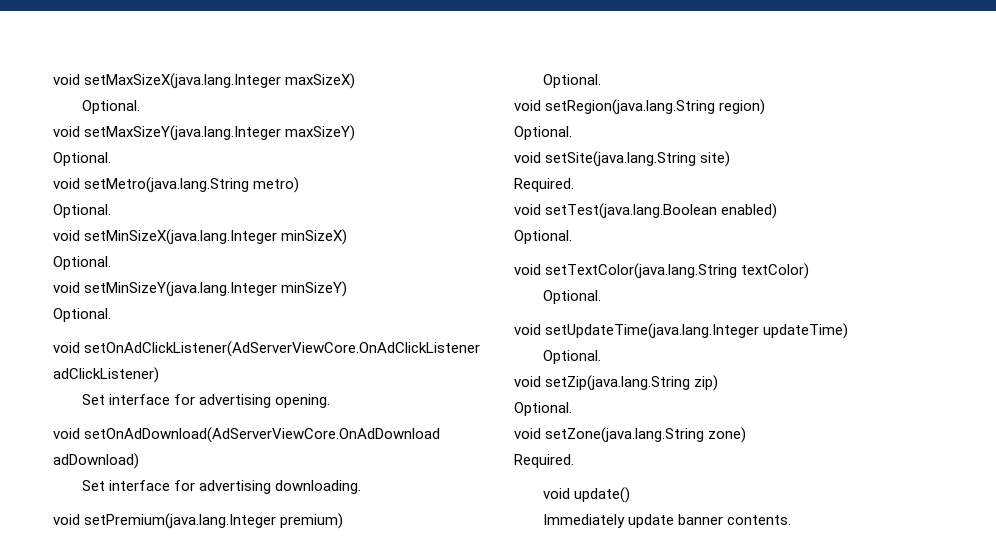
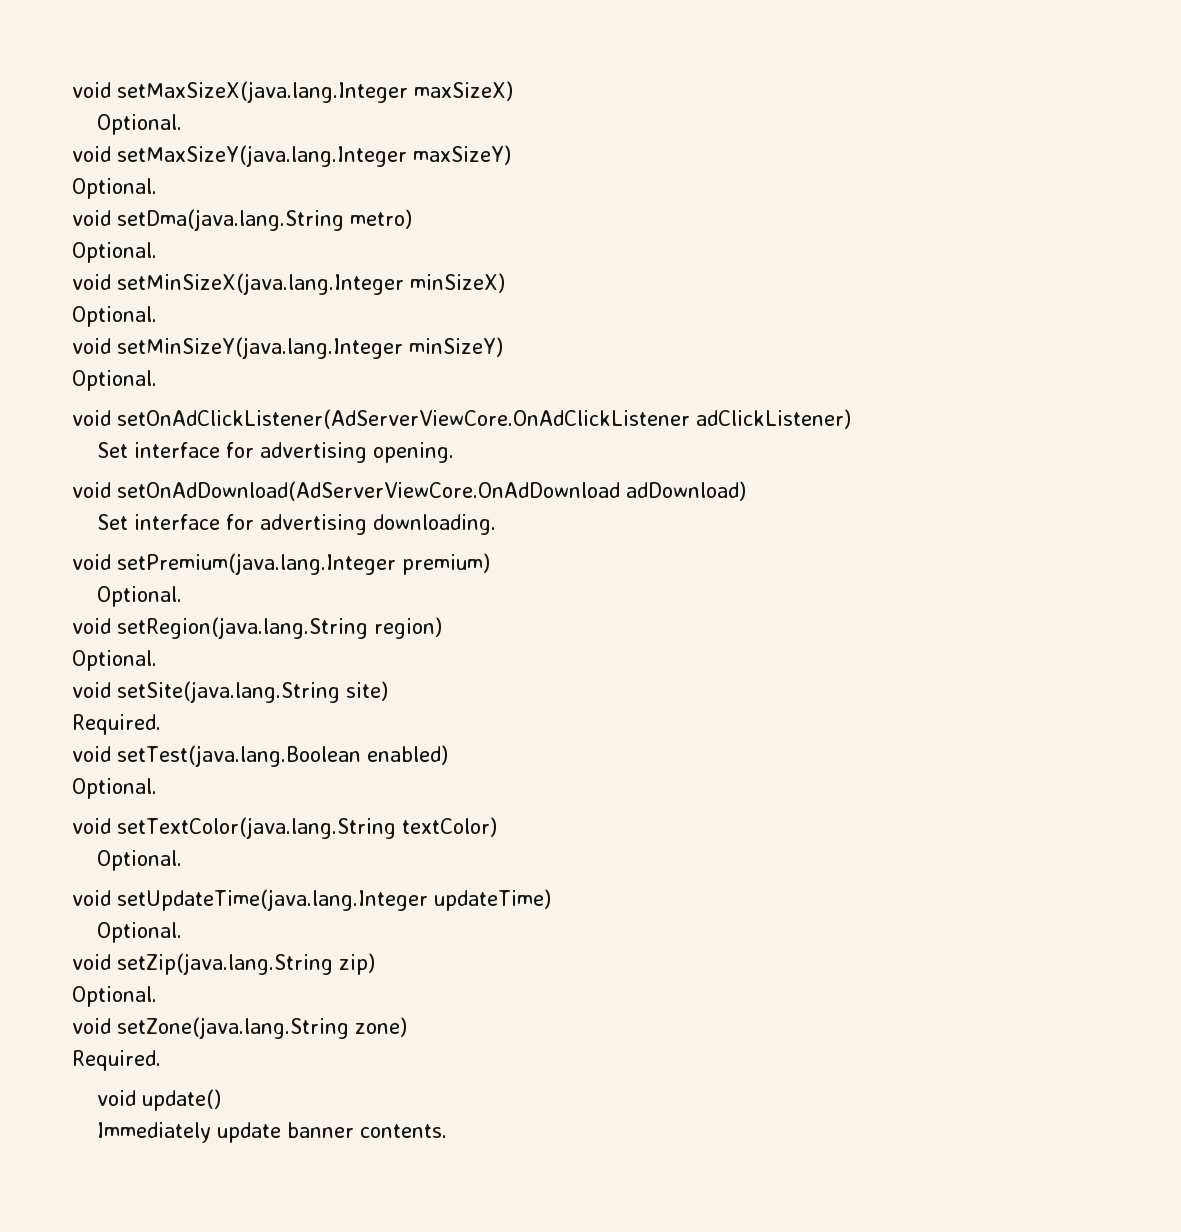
- void setMetro(java.lang.String metro)
+ void setDma(java.lang.String metro)

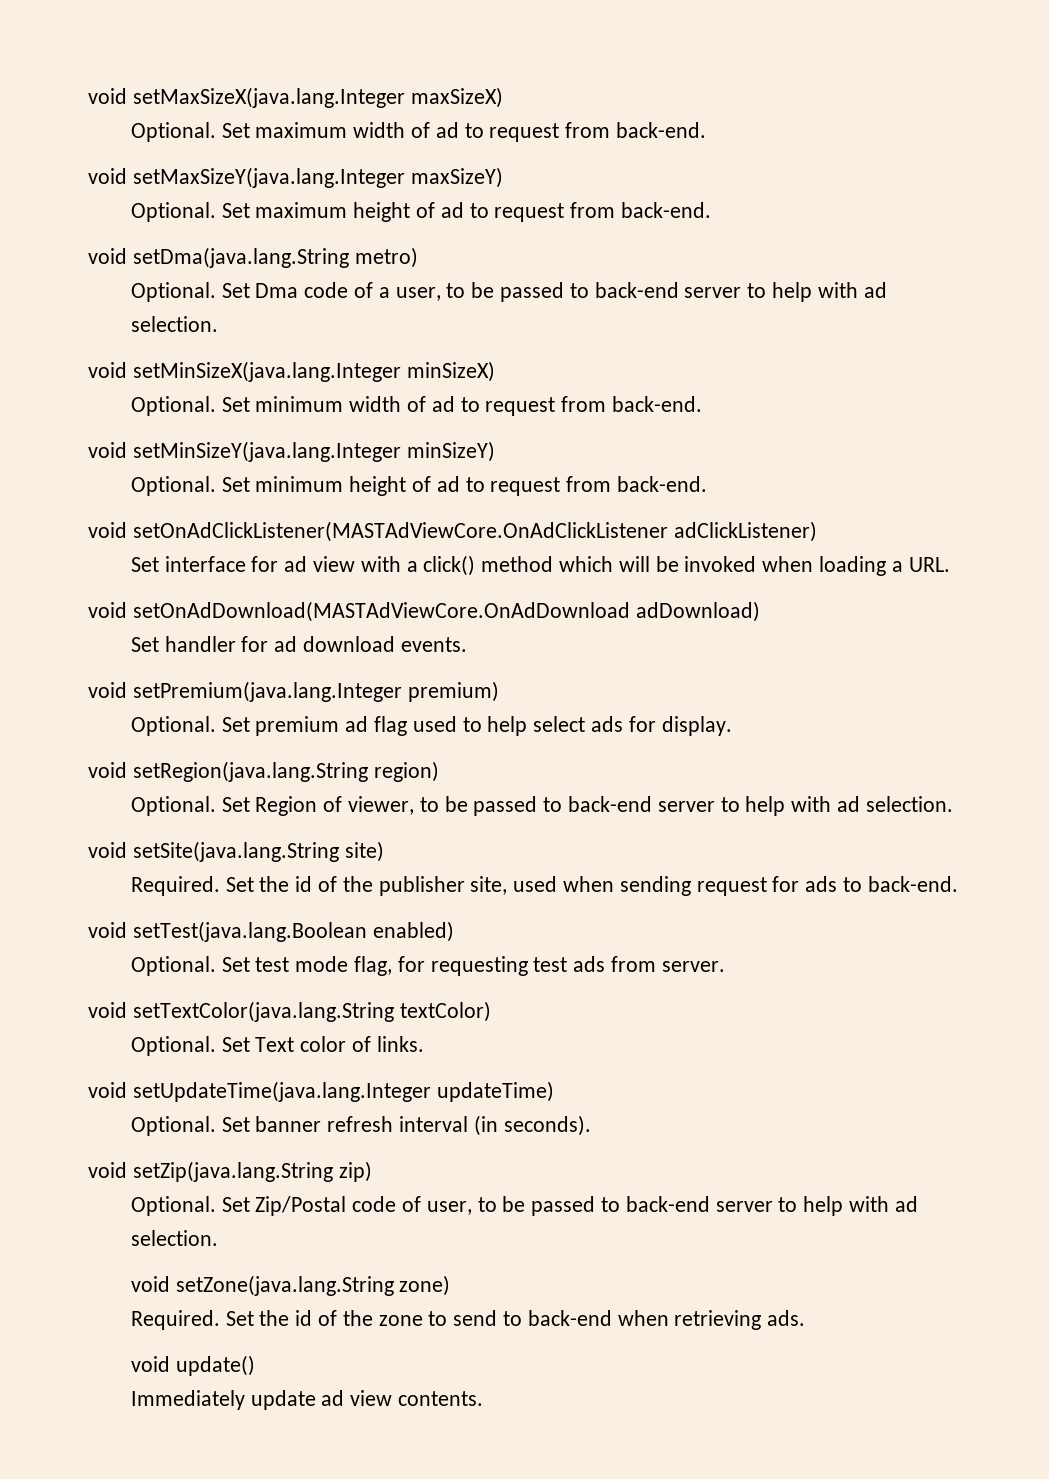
  void setMaxSizeX(java.lang.Integer maxSizeX)
- Optional.
+ Optional. Set maximum width of ad to request from back-end.
  void setMaxSizeY(java.lang.Integer maxSizeY)
- Optional.
+ Optional. Set maximum height of ad to request from back-end.
  void setDma(java.lang.String metro)
- Optional.
+ Optional. Set Dma code of a user, to be passed to back-end server to help with ad selection.
  void setMinSizeX(java.lang.Integer minSizeX)
- Optional.
+ Optional. Set minimum width of ad to request from back-end.
  void setMinSizeY(java.lang.Integer minSizeY)
- Optional.
- void setOnAdClickListener(AdServerViewCore.OnAdClickListener adClickListener)
+ Optional. Set minimum height of ad to request from back-end.
+ void setOnAdClickListener(MASTAdViewCore.OnAdClickListener adClickListener)
- Set interface for advertising opening.
- void setOnAdDownload(AdServerViewCore.OnAdDownload adDownload)
+ Set interface for ad view with a click() method which will be invoked when loading a URL.
+ void setOnAdDownload(MASTAdViewCore.OnAdDownload adDownload)
- Set interface for advertising downloading.
+ Set handler for ad download events.
  void setPremium(java.lang.Integer premium)
- Optional.
+ Optional. Set premium ad flag used to help select ads for display.
  void setRegion(java.lang.String region)
- Optional.
+ Optional. Set Region of viewer, to be passed to back-end server to help with ad selection.
  void setSite(java.lang.String site)
- Required.
+ Required. Set the id of the publisher site, used when sending request for ads to back-end.
  void setTest(java.lang.Boolean enabled)
- Optional.
+ Optional. Set test mode flag, for requesting test ads from server.
+ Set Text color of links.
  void setUpdateTime(java.lang.Integer updateTime)
- Optional.
+ Optional. Set banner refresh interval (in seconds).
  void setZip(java.lang.String zip)
- Optional.
+ Optional. Set Zip/Postal code of user, to be passed to back-end server to help with ad selection.
  void setZone(java.lang.String zone)
- Required.
+ Required. Set the id of the zone to send to back-end when retrieving ads.
- Immediately update banner contents.
+ Immediately update ad view contents.

